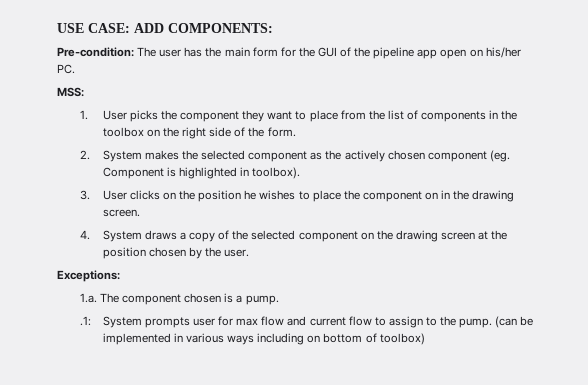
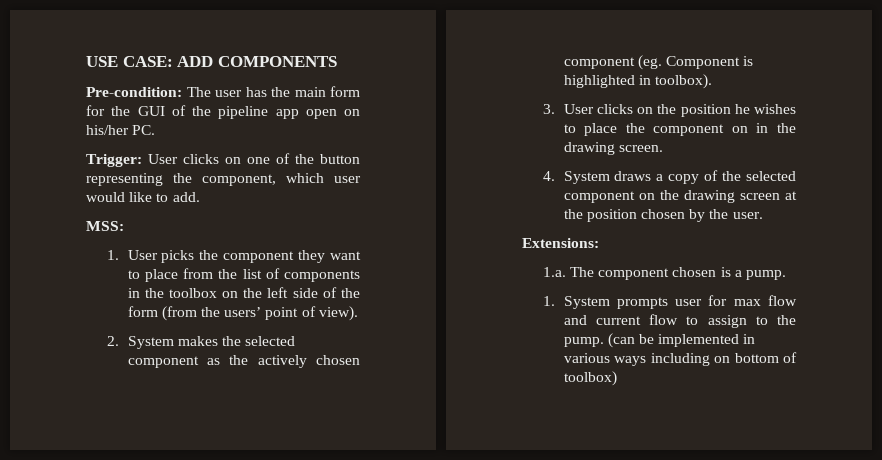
- USE CASE: ADD COMPONENTS:
+ USE CASE: ADD COMPONENTS
+ Trigger: User clicks on one of the button representing the component, which user would like to add.
- 1. User picks the component they want to place from the list of components in the toolbox on the right side of the form.
+ 1. User picks the component they want to place from the list of components in the toolbox on the left side of the form (from the users’ point of view).
- Exceptions:
+ Extensions:
- .1: System prompts user for max flow and current flow to assign to the pump.
+ 1. System prompts user for max flow and current flow to assign to the pump.

